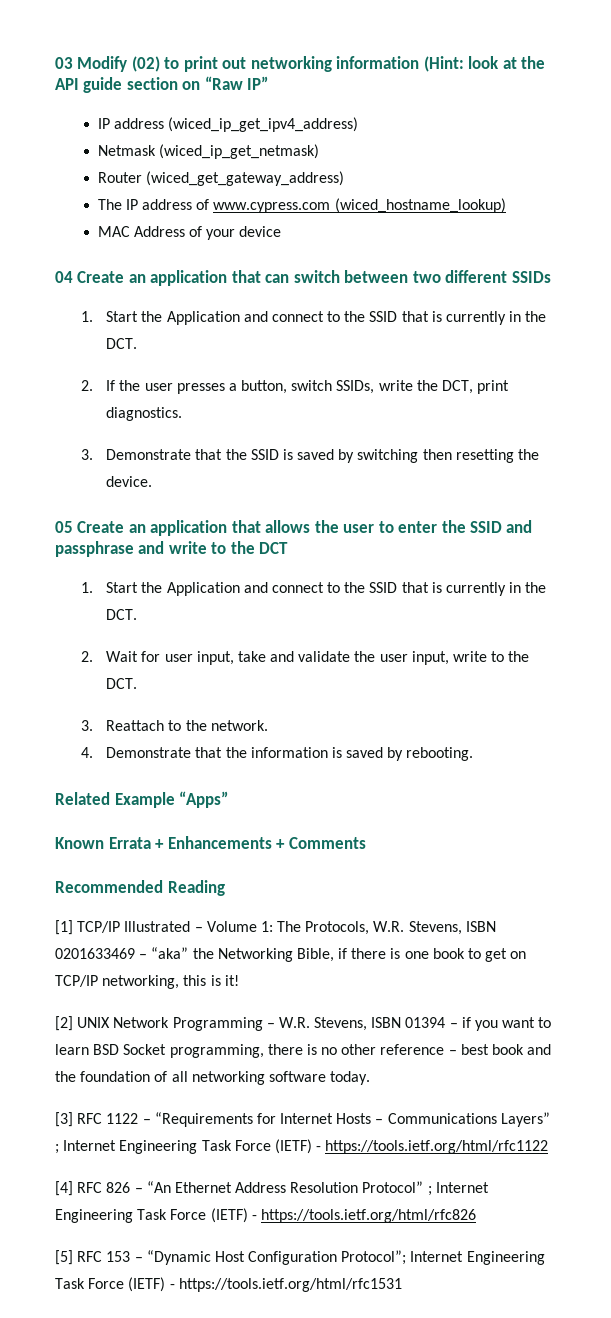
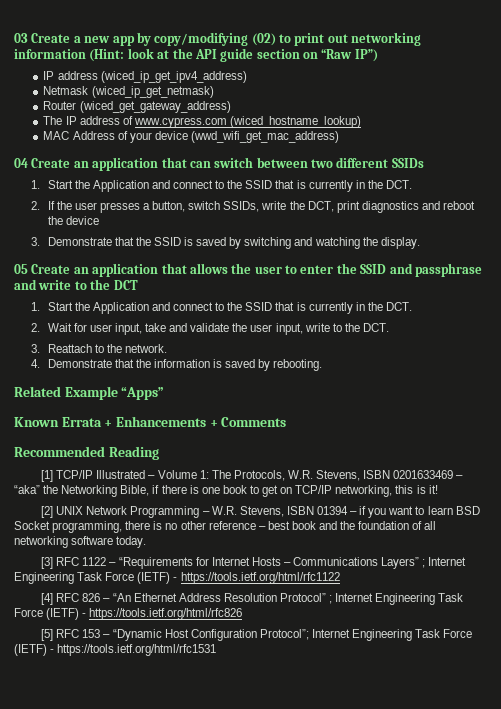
- 03 Modify (02) to print out networking information (Hint: look at the API guide section on “Raw IP”
+ 03 Create a new app by copy/modifying (02) to print out networking information (Hint: look at the API guide section on “Raw IP”)
- MAC Address of your device
+ MAC Address of your device (wwd_wifi_get_mac_address)
- 2. If the user presses a button, switch SSIDs, write the DCT, print diagnostics.
+ 2. If the user presses a button, switch SSIDs, write the DCT, print diagnostics and reboot the device
- 3. Demonstrate that the SSID is saved by switching then resetting the device.
+ 3. Demonstrate that the SSID is saved by switching and watching the display.

